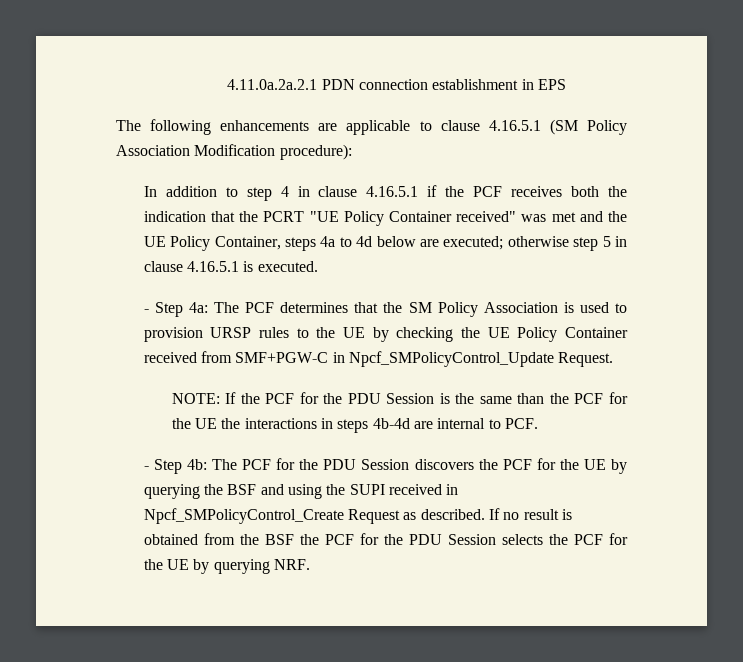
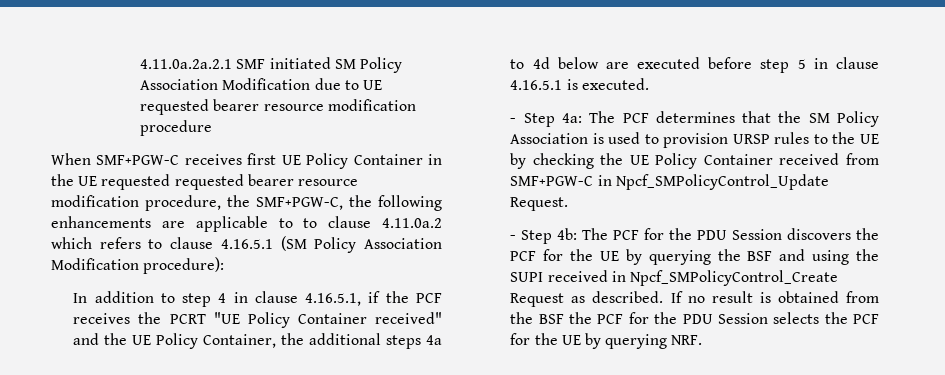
- 4.11.0a.2a.2.1 PDN connection establishment in EPS
- The following enhancements are applicable to clause 4.16.5.1 (SM Policy Association Modification procedure):
+ 4.11.0a.2a.2.1 SMF initiated SM Policy Association Modification due to UE requested bearer resource modification procedure
+ When SMF+PGW-C receives first UE Policy Container in the UE requested requested bearer resource modification procedure, the SMF+PGW-C, the following enhancements are applicable to to clause 4.11.0a.2 which refers to clause 4.16.5.1 (SM Policy Association Modification procedure):
- In addition to step 4 in clause 4.16.5.1 if the PCF receives both the indication that the PCRT "UE Policy Container received" was met and the UE Policy Container, steps 4a to 4d below are executed; otherwise step 5 in clause 4.16.5.1 is executed.
+ In addition to step 4 in clause 4.16.5.1, if the PCF receives the PCRT "UE Policy Container received" and the UE Policy Container, the additional steps 4a to 4d below are executed before step 5 in clause 4.16.5.1 is executed.
- NOTE: If the PCF for the PDU Session is the same than the PCF for the UE the interactions in steps 4b-4d are internal to PCF.

